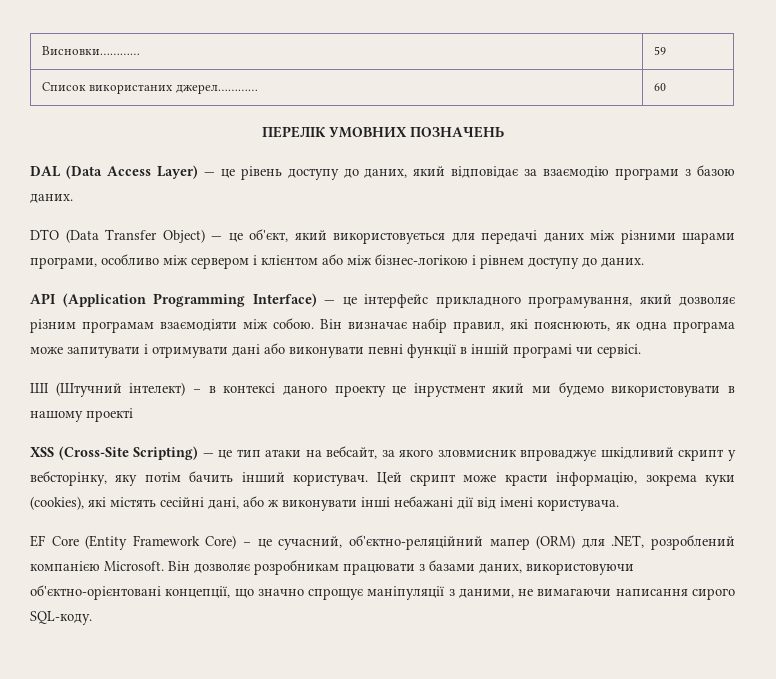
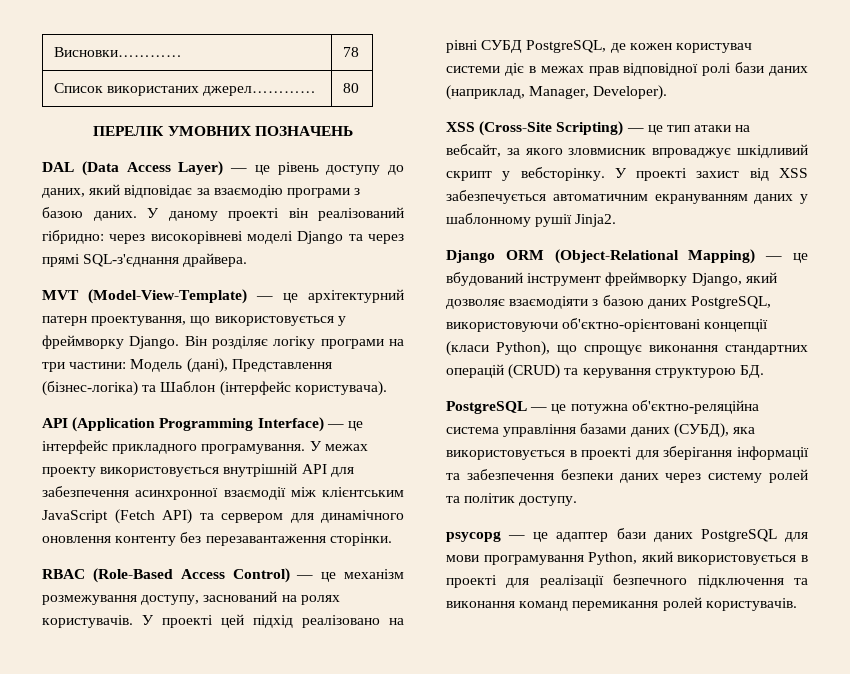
- Висновки………… | 59
+ Висновки………… | 78
- Список використаних джерел………… | 60
+ Список використаних джерел………… | 80
- DAL (Data Access Layer) — це рівень доступу до даних, який відповідає за взаємодію програми з базою даних.
- DTO (Data Transfer Object) — це об'єкт, який використовується для передачі даних між різними шарами програми, особливо між сервером і клієнтом або між бізнес-логікою і рівнем доступу до даних.
+ DAL (Data Access Layer) — це рівень доступу до даних, який відповідає за взаємодію програми з базою даних. У даному проекті він реалізований гібридно: через високорівневі моделі Django та через прямі SQL-з'єднання драйвера.
+ MVT (Model-View-Template) — це архітектурний патерн проектування, що використовується у фреймворку Django. Він розділяє логіку програми на три частини: Модель (дані), Представлення (бізнес-логіка) та Шаблон (інтерфейс користувача).
- API (Application Programming Interface) — це інтерфейс прикладного програмування, який дозволяє різним програмам взаємодіяти між собою. Він визначає набір правил, які пояснюють, як одна програма може запитувати і отримувати дані або виконувати певні функції в іншій програмі чи сервісі.
- ШІ (Штучний інтелект) – в контексі даного проекту це інрустмент який ми будемо використовувати в нашому проекті
+ API (Application Programming Interface) — це інтерфейс прикладного програмування. У межах проекту використовується внутрішній API для забезпечення асинхронної взаємодії між клієнтським JavaScript (Fetch API) та сервером для динамічного оновлення контенту без перезавантаження сторінки.
+ RBAC (Role-Based Access Control) — це механізм розмежування доступу, заснований на ролях користувачів. У проекті цей підхід реалізовано на рівні СУБД PostgreSQL, де кожен користувач системи діє в межах прав відповідної ролі бази даних (наприклад, Manager, Developer).
- XSS (Cross-Site Scripting) — це тип атаки на вебсайт, за якого зловмисник впроваджує шкідливий скрипт у вебсторінку, яку потім бачить інший користувач. Цей скрипт може красти інформацію, зокрема куки (cookies), які містять сесійні дані, або ж виконувати інші небажані дії від імені користувача.
- EF Core (Entity Framework Core) – це сучасний, об'єктно-реляційний мапер (ORM) для .NET, розроблений компанією Microsoft. Він дозволяє розробникам працювати з базами даних, використовуючи об'єктно-орієнтовані концепції, що значно спрощує маніпуляції з даними, не вимагаючи написання сирого SQL-коду.
+ XSS (Cross-Site Scripting) — це тип атаки на вебсайт, за якого зловмисник впроваджує шкідливий скрипт у вебсторінку. У проекті захист від XSS забезпечується автоматичним екрануванням даних у шаблонному рушії Jinja2.
+ Django ORM (Object-Relational Mapping) — це вбудований інструмент фреймворку Django, який дозволяє взаємодіяти з базою даних PostgreSQL, використовуючи об'єктно-орієнтовані концепції (класи Python), що спрощує виконання стандартних операцій (CRUD) та керування структурою БД.
+ PostgreSQL — це потужна об'єктно-реляційна система управління базами даних (СУБД), яка використовується в проекті для зберігання інформації та забезпечення безпеки даних через систему ролей та політик доступу.
+ psycopg — це адаптер бази даних PostgreSQL для мови програмування Python, який використовується в проекті для реалізації безпечного підключення та виконання команд перемикання ролей користувачів.

